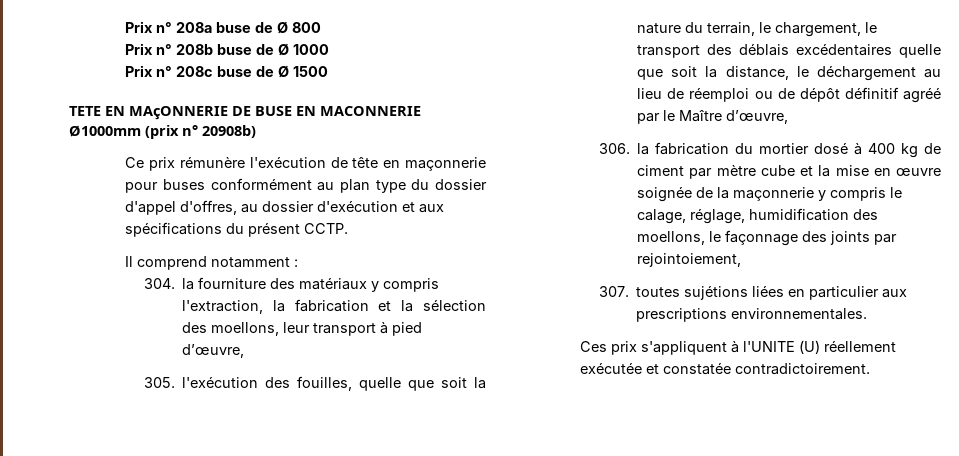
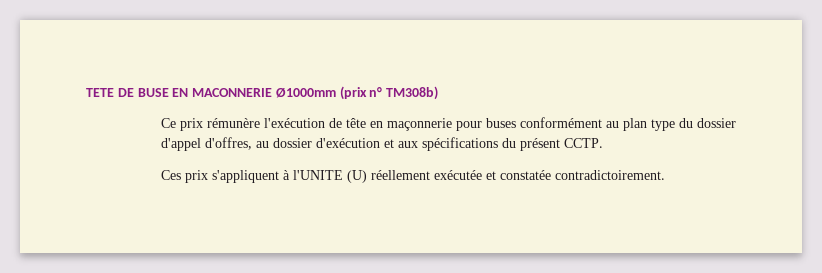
- Prix n° 208a buse de Ø 800
- Prix n° 208b buse de Ø 1000
- Prix n° 208c buse de Ø 1500
- TETE EN MAçONNERIE DE BUSE EN MACONNERIE Ø1000mm (prix n° 20908b)
+ TETE DE BUSE EN MACONNERIE Ø1000mm (prix n° TM308b)
- Il comprend notamment :
- 304. la fourniture des matériaux y compris l'extraction, la fabrication et la sélection des moellons, leur transport à pied d’œuvre,
- 305. l'exécution des fouilles, quelle que soit la nature du terrain, le chargement, le transport des déblais excédentaires quelle que soit la distance, le déchargement au lieu de réemploi ou de dépôt définitif agréé par le Maître d’œuvre,
- 306. la fabrication du mortier dosé à 400 kg de ciment par mètre cube et la mise en œuvre soignée de la maçonnerie y compris le calage, réglage, humidification des moellons, le façonnage des joints par rejointoiement,
- 307. toutes sujétions liées en particulier aux prescriptions environnementales.

